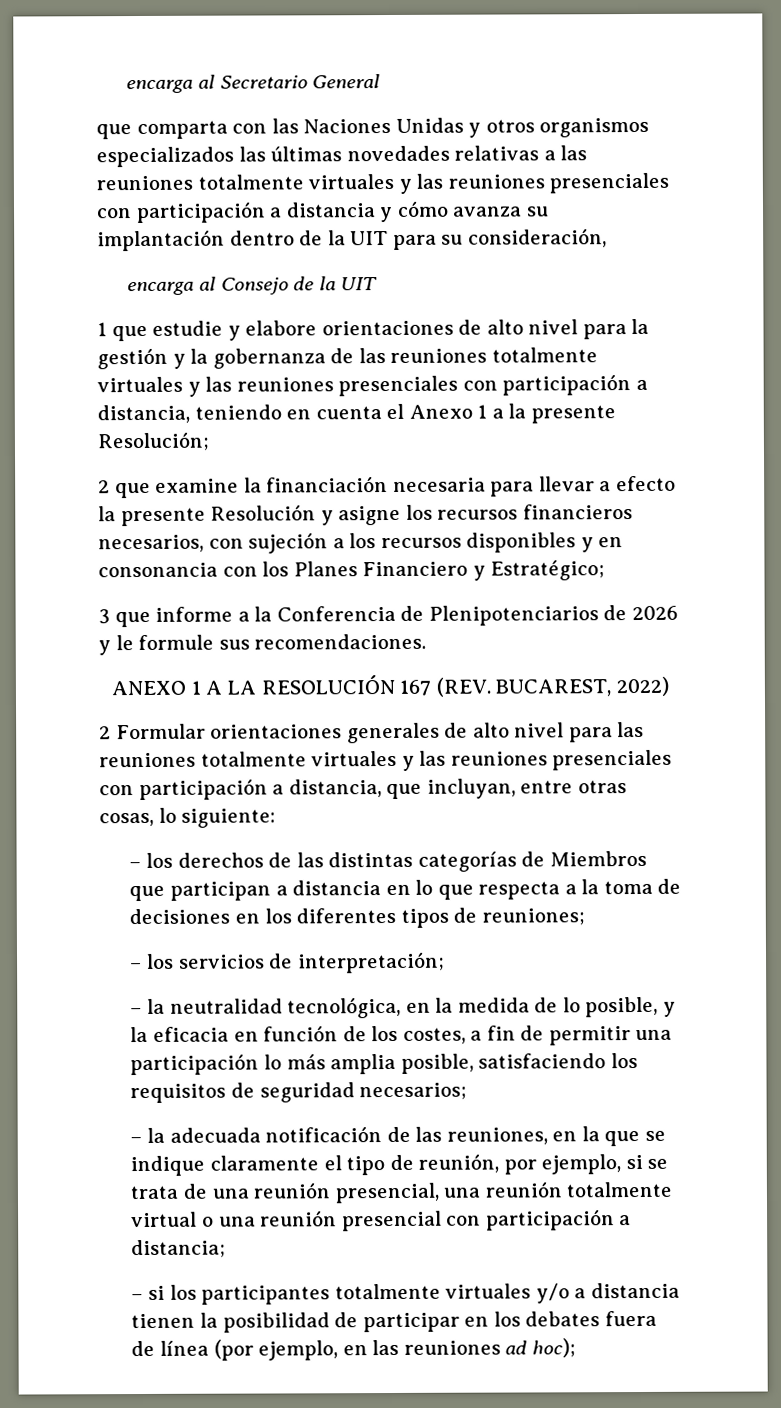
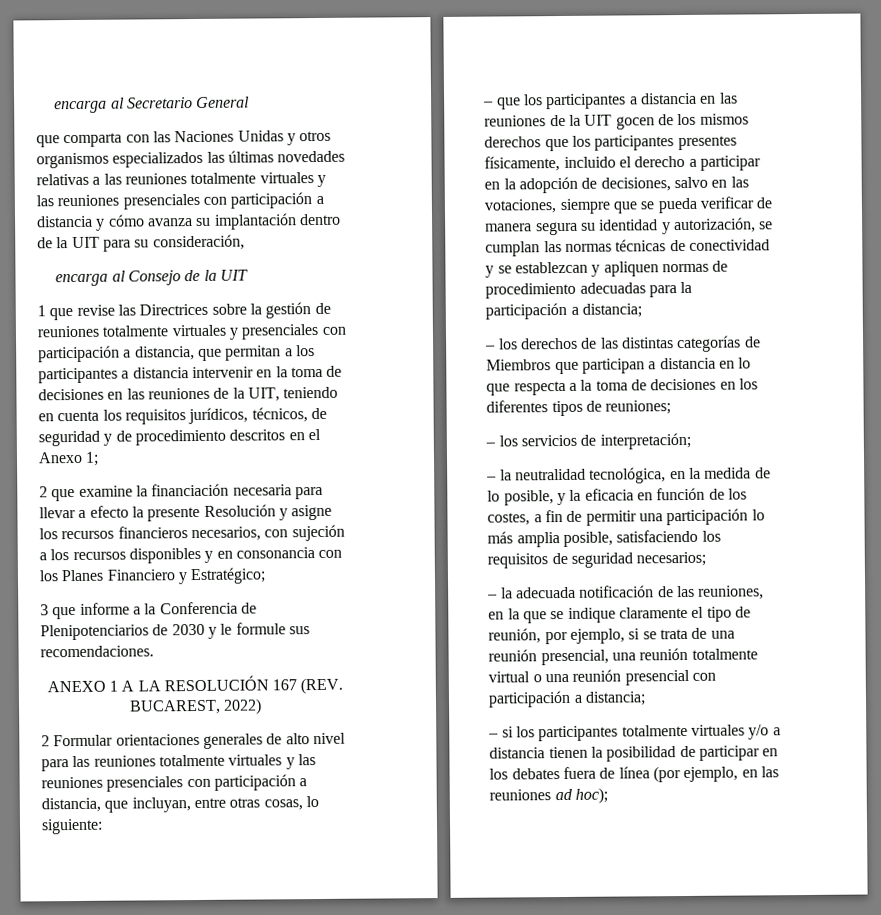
- 1 que estudie y elabore orientaciones de alto nivel para la gestión y la gobernanza de las reuniones totalmente virtuales y las reuniones presenciales con participación a distancia, teniendo en cuenta el Anexo 1 a la presente Resolución;
+ 1 que revise las Directrices sobre la gestión de reuniones totalmente virtuales y presenciales con participación a distancia, que permitan a los participantes a distancia intervenir en la toma de decisiones en las reuniones de la UIT, teniendo en cuenta los requisitos jurídicos, técnicos, de seguridad y de procedimiento descritos en el Anexo 1;
- 3 que informe a la Conferencia de Plenipotenciarios de 2026 y le formule sus recomendaciones.
+ 3 que informe a la Conferencia de Plenipotenciarios de 2030 y le formule sus recomendaciones.
+ – que los participantes a distancia en las reuniones de la UIT gocen de los mismos derechos que los participantes presentes físicamente, incluido el derecho a participar en la adopción de decisiones, salvo en las votaciones, siempre que se pueda verificar de manera segura su identidad y autorización, se cumplan las normas técnicas de conectividad y se establezcan y apliquen normas de procedimiento adecuadas para la participación a distancia;

